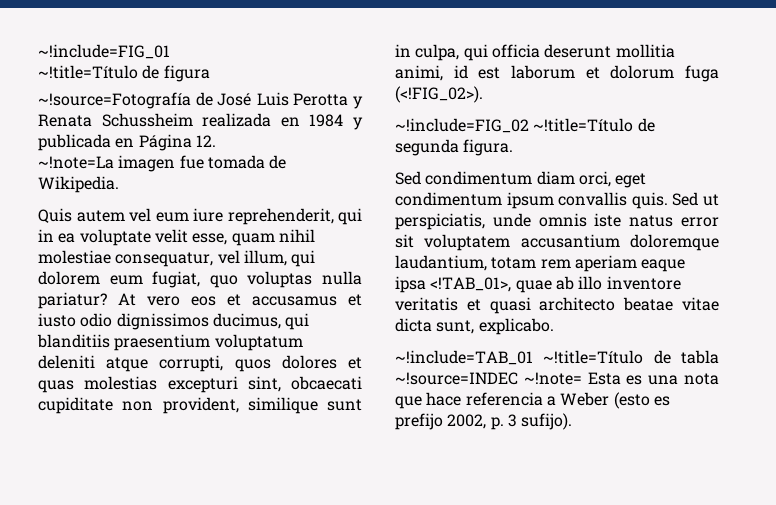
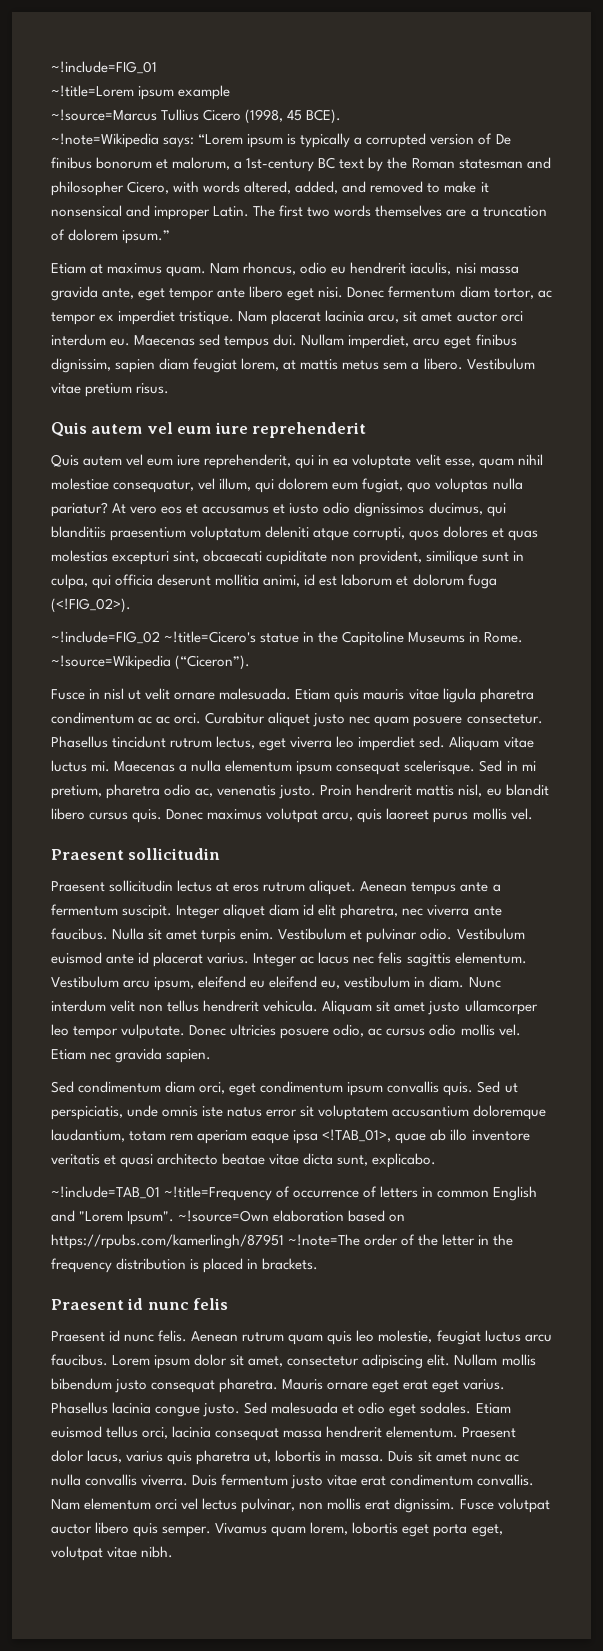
- ~!title=Título de figura
- ~!source=Fotografía de José Luis Perotta y Renata Schussheim realizada en 1984 y publicada en Página 12.
- ~!note=La imagen fue tomada de Wikipedia.
+ ~!title=Lorem ipsum example
+ ~!source=Marcus Tullius Cicero (1998, 45 BCE).
+ ~!note=Wikipedia says: “Lorem ipsum is typically a corrupted version of De finibus bonorum et malorum, a 1st-century BC text by the Roman statesman and philosopher Cicero, with words altered, added, and removed to make it nonsensical and improper Latin. The first two words themselves are a truncation of dolorem ipsum.”
+ Etiam at maximus quam. Nam rhoncus, odio eu hendrerit iaculis, nisi massa gravida ante, eget tempor ante libero eget nisi. Donec fermentum diam tortor, ac tempor ex imperdiet tristique. Nam placerat lacinia arcu, sit amet auctor orci interdum eu. Maecenas sed tempus dui. Nullam imperdiet, arcu eget finibus dignissim, sapien diam feugiat lorem, at mattis metus sem a libero. Vestibulum vitae pretium risus.
+ Quis autem vel eum iure reprehenderit
- ~!include=FIG_02 ~!title=Título de segunda figura.
+ ~!include=FIG_02 ~!title=Cicero's statue in the Capitoline Museums in Rome. ~!source=Wikipedia (“Ciceron”).
+ Fusce in nisl ut velit ornare malesuada. Etiam quis mauris vitae ligula pharetra condimentum ac ac orci. Curabitur aliquet justo nec quam posuere consectetur. Phasellus tincidunt rutrum lectus, eget viverra leo imperdiet sed. Aliquam vitae luctus mi. Maecenas a nulla elementum ipsum consequat scelerisque. Sed in mi pretium, pharetra odio ac, venenatis justo. Proin hendrerit mattis nisl, eu blandit libero cursus quis. Donec maximus volutpat arcu, quis laoreet purus mollis vel.
+ Praesent sollicitudin
+ Praesent sollicitudin lectus at eros rutrum aliquet. Aenean tempus ante a fermentum suscipit. Integer aliquet diam id elit pharetra, nec viverra ante faucibus. Nulla sit amet turpis enim. Vestibulum et pulvinar odio. Vestibulum euismod ante id placerat varius. Integer ac lacus nec felis sagittis elementum. Vestibulum arcu ipsum, eleifend eu eleifend eu, vestibulum in diam. Nunc interdum velit non tellus hendrerit vehicula. Aliquam sit amet justo ullamcorper leo tempor vulputate. Donec ultricies posuere odio, ac cursus odio mollis vel. Etiam nec gravida sapien.
- ~!include=TAB_01 ~!title=Título de tabla ~!source=INDEC ~!note= Esta es una nota que hace referencia a Weber (esto es prefijo 2002, p. 3 sufijo).
+ ~!include=TAB_01 ~!title=Frequency of occurrence of letters in common English and "Lorem Ipsum". ~!source=Own elaboration based on https://rpubs.com/kamerlingh/87951 ~!note=The order of the letter in the frequency distribution is placed in brackets.
+ Praesent id nunc felis
+ Praesent id nunc felis. Aenean rutrum quam quis leo molestie, feugiat luctus arcu faucibus. Lorem ipsum dolor sit amet, consectetur adipiscing elit. Nullam mollis bibendum justo consequat pharetra. Mauris ornare eget erat eget varius. Phasellus lacinia congue justo. Sed malesuada et odio eget sodales. Etiam euismod tellus orci, lacinia consequat massa hendrerit elementum. Praesent dolor lacus, varius quis pharetra ut, lobortis in massa. Duis sit amet nunc ac nulla convallis viverra. Duis fermentum justo vitae erat condimentum convallis. Nam elementum orci vel lectus pulvinar, non mollis erat dignissim. Fusce volutpat auctor libero quis semper. Vivamus quam lorem, lobortis eget porta eget, volutpat vitae nibh.

